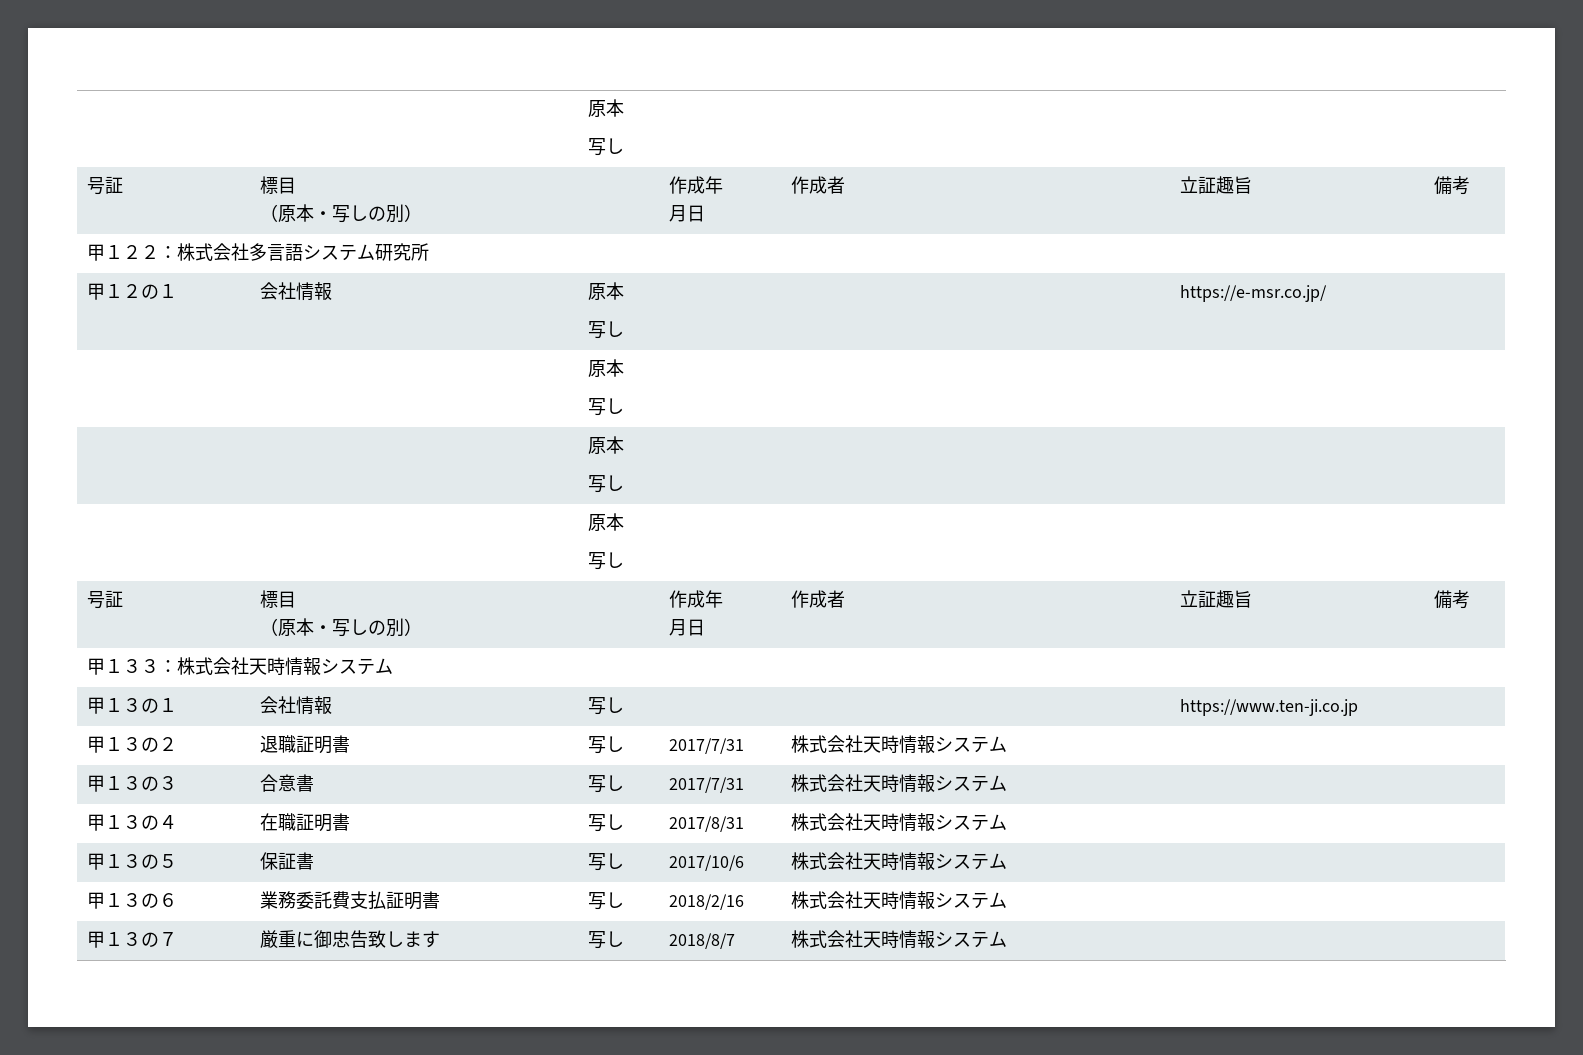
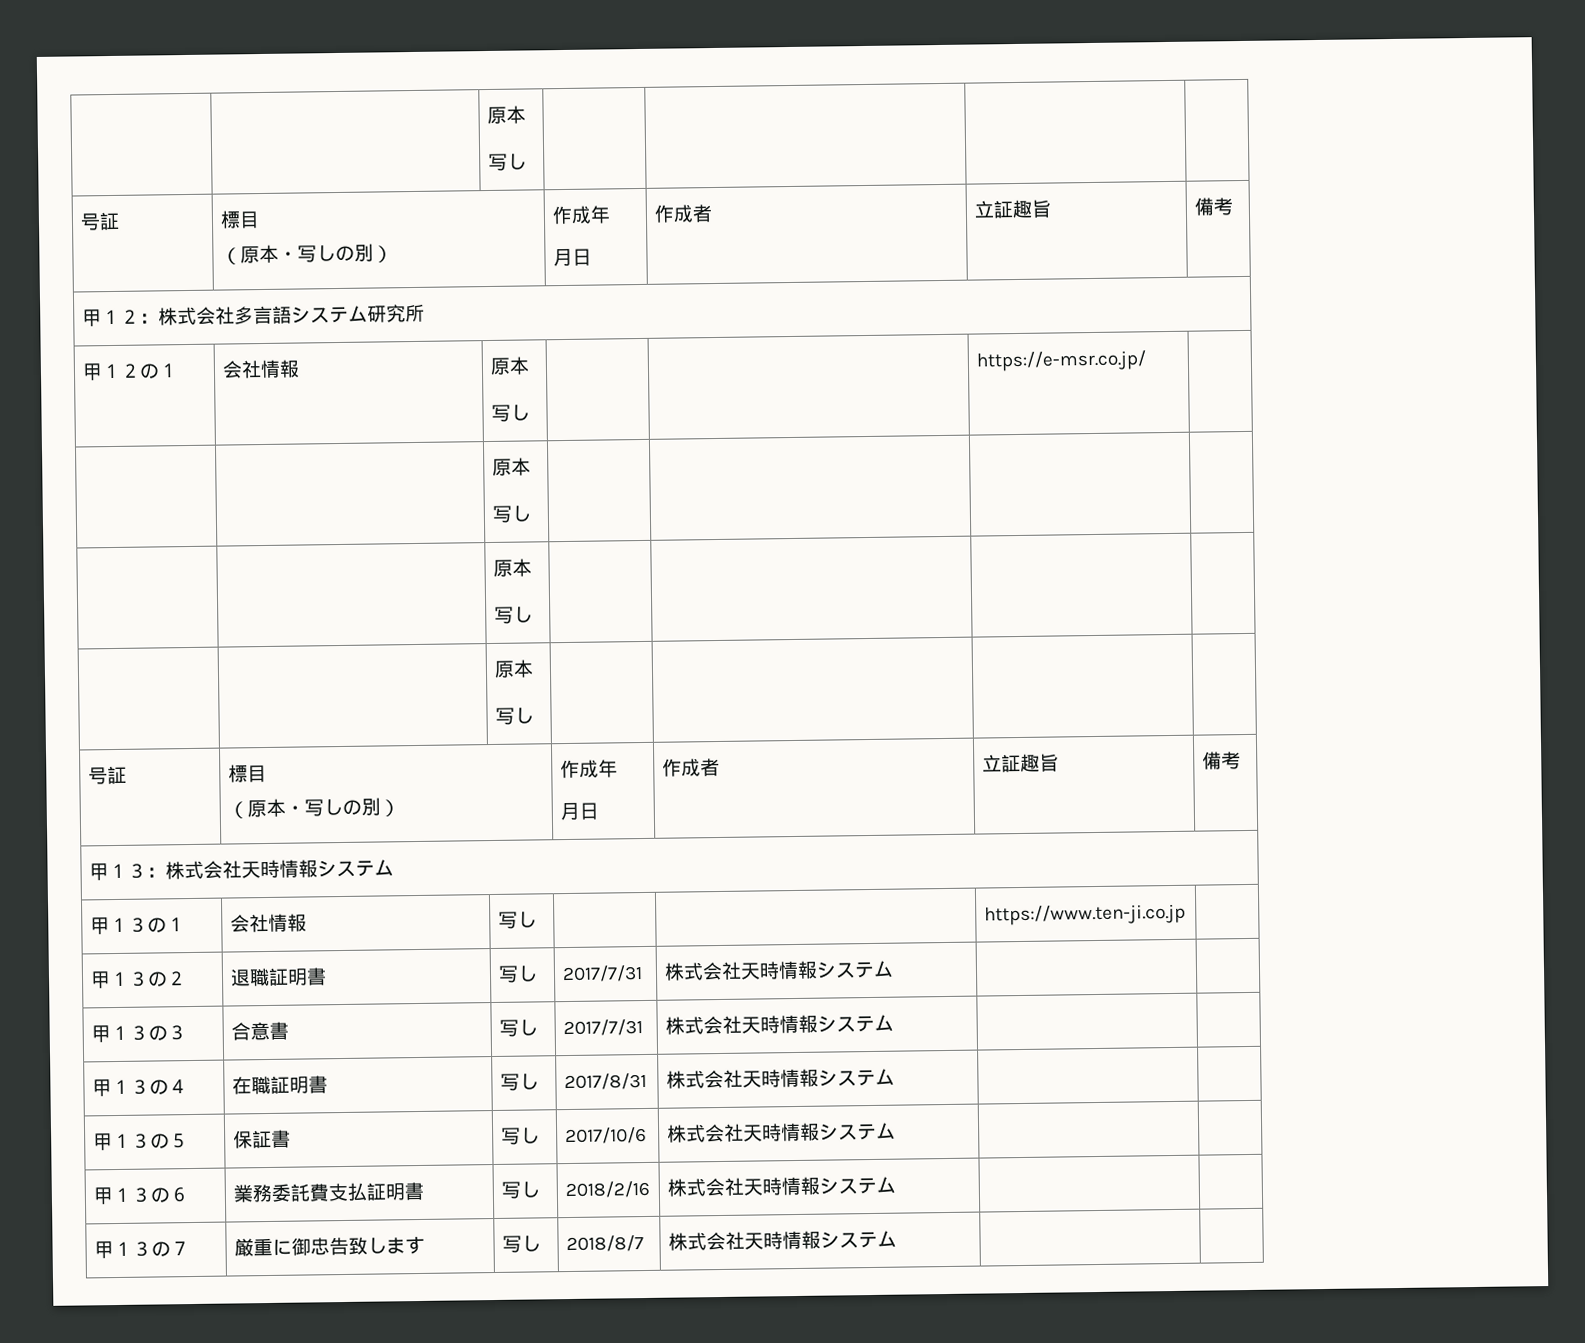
- 甲１２２：株式会社多言語システム研究所
+ 甲１２：株式会社多言語システム研究所
- 甲１３３：株式会社天時情報システム
+ 甲１３：株式会社天時情報システム

